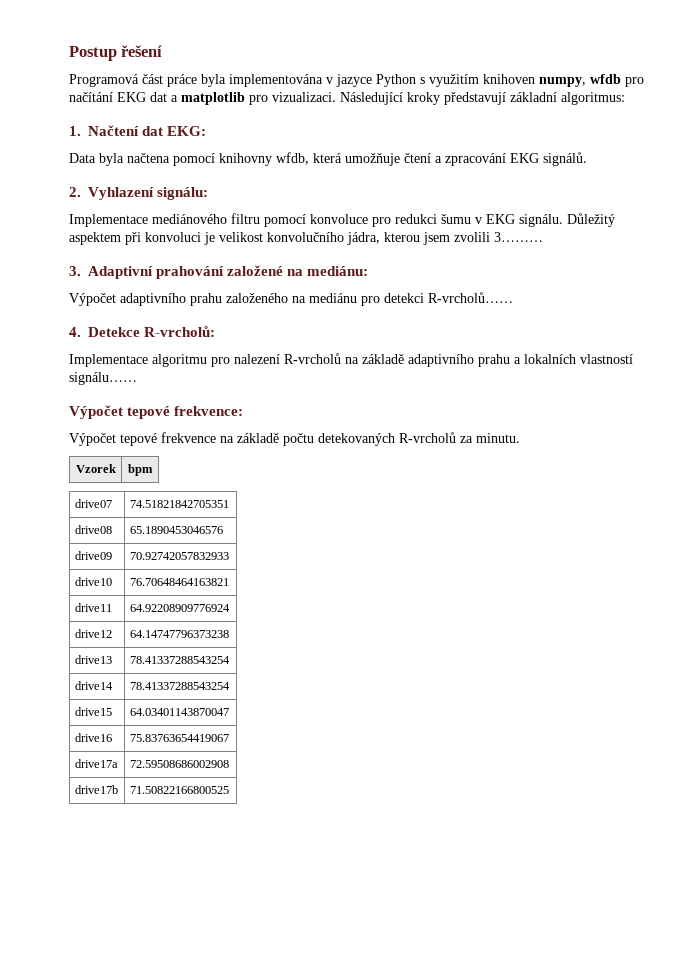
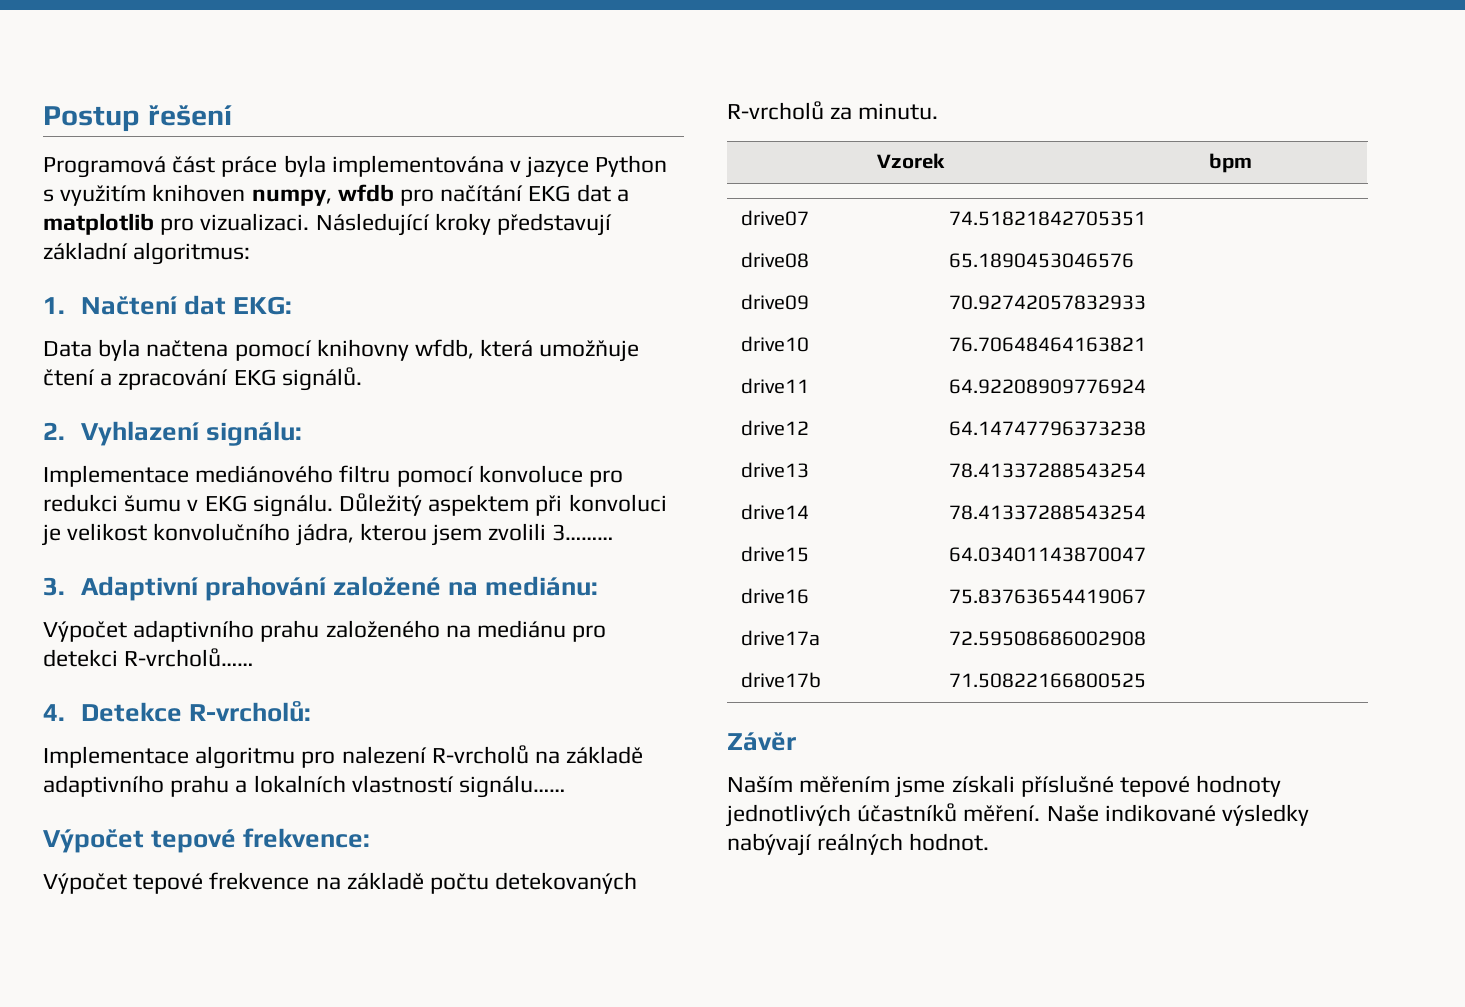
+ Závěr
+ Naším měřením jsme získali příslušné tepové hodnoty jednotlivých účastníků měření. Naše indikované výsledky nabývají reálných hodnot.

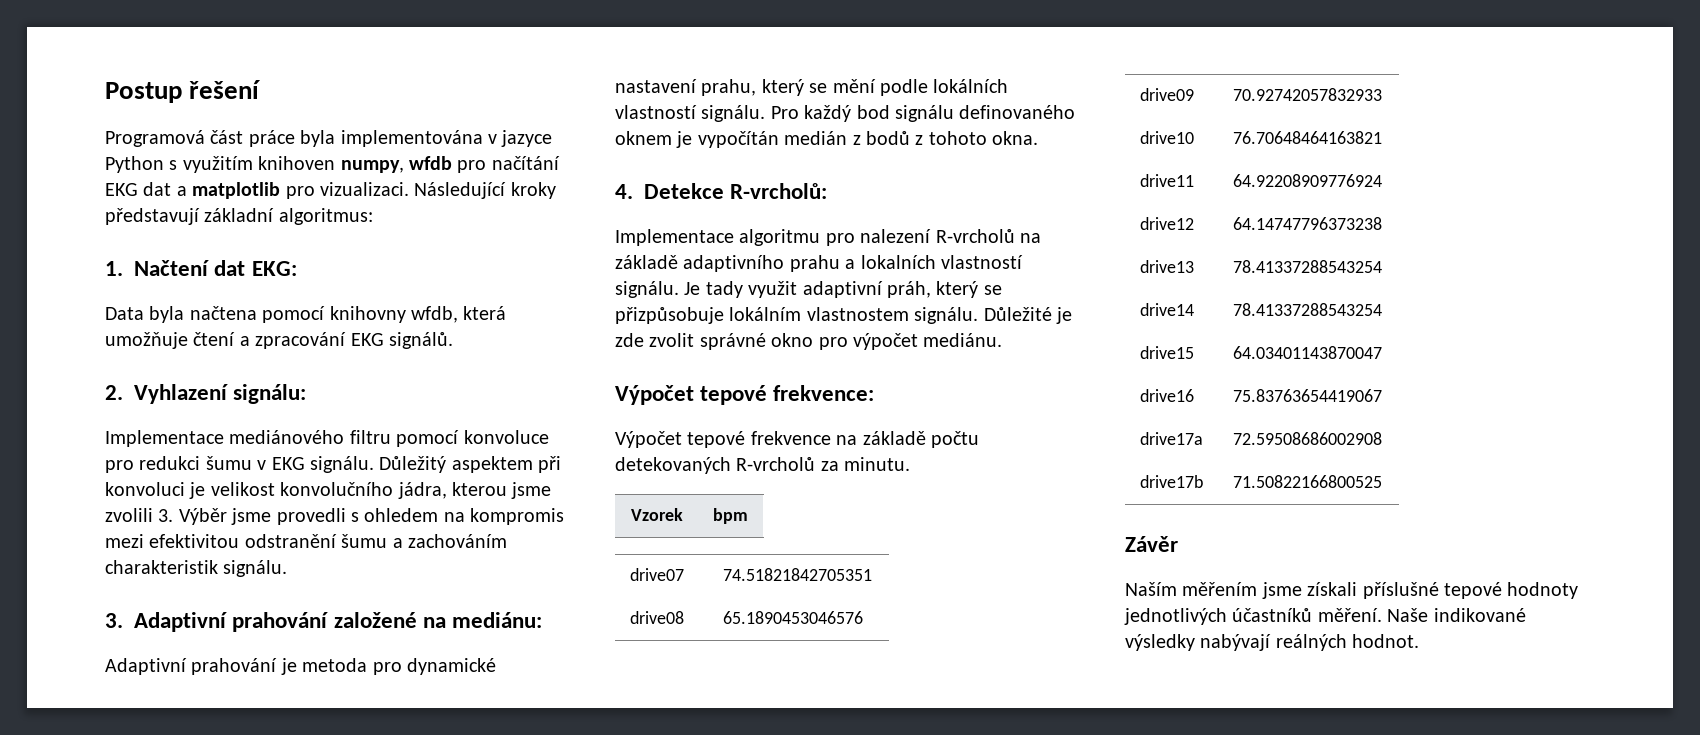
- Důležitý aspektem při konvoluci je velikost konvolučního jádra, kterou jsem zvolili 3………
+ Důležitý aspektem při konvoluci je velikost konvolučního jádra, kterou jsme zvolili 3. Výběr jsme provedli s ohledem na kompromis mezi efektivitou odstranění šumu a zachováním charakteristik signálu.
- Výpočet adaptivního prahu založeného na mediánu pro detekci R-vrcholů……
+ Adaptivní prahování je metoda pro dynamické nastavení prahu, který se mění podle lokálních vlastností signálu. Pro každý bod signálu definovaného oknem je vypočítán medián z bodů z tohoto okna.
- Implementace algoritmu pro nalezení R-vrcholů na základě adaptivního prahu a lokalních vlastností signálu……
+ Implementace algoritmu pro nalezení R-vrcholů na základě adaptivního prahu a lokalních vlastností signálu. Je tady využit adaptivní práh, který se přizpůsobuje lokálním vlastnostem signálu. Důležité je zde zvolit správné okno pro výpočet mediánu.

